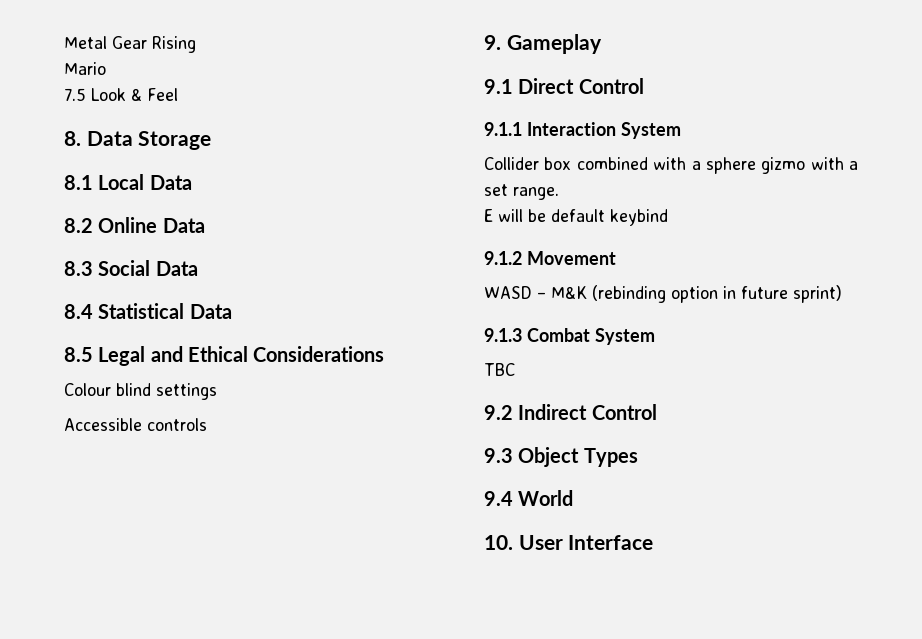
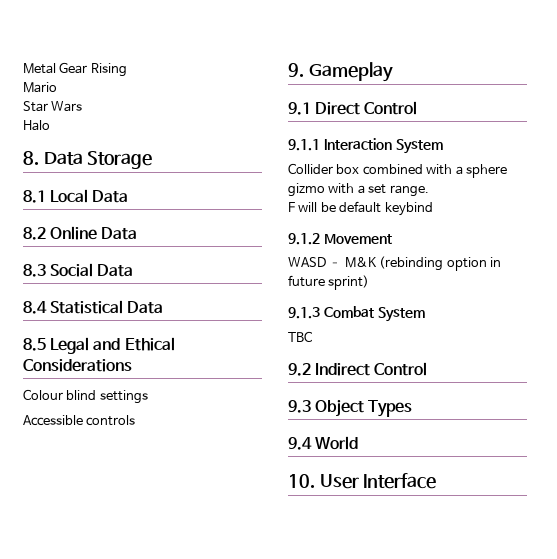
- 7.5 Look & Feel
+ Star Wars
+ Halo
- E will be default keybind
+ F will be default keybind

